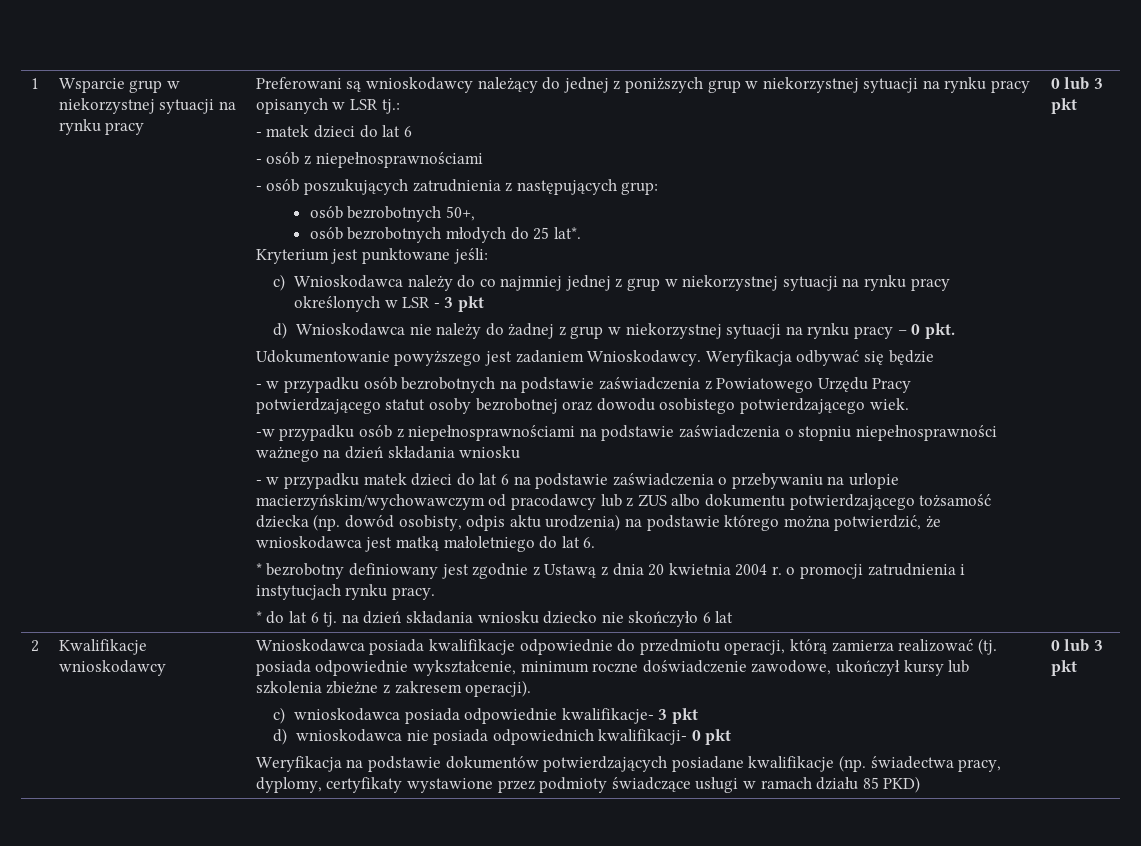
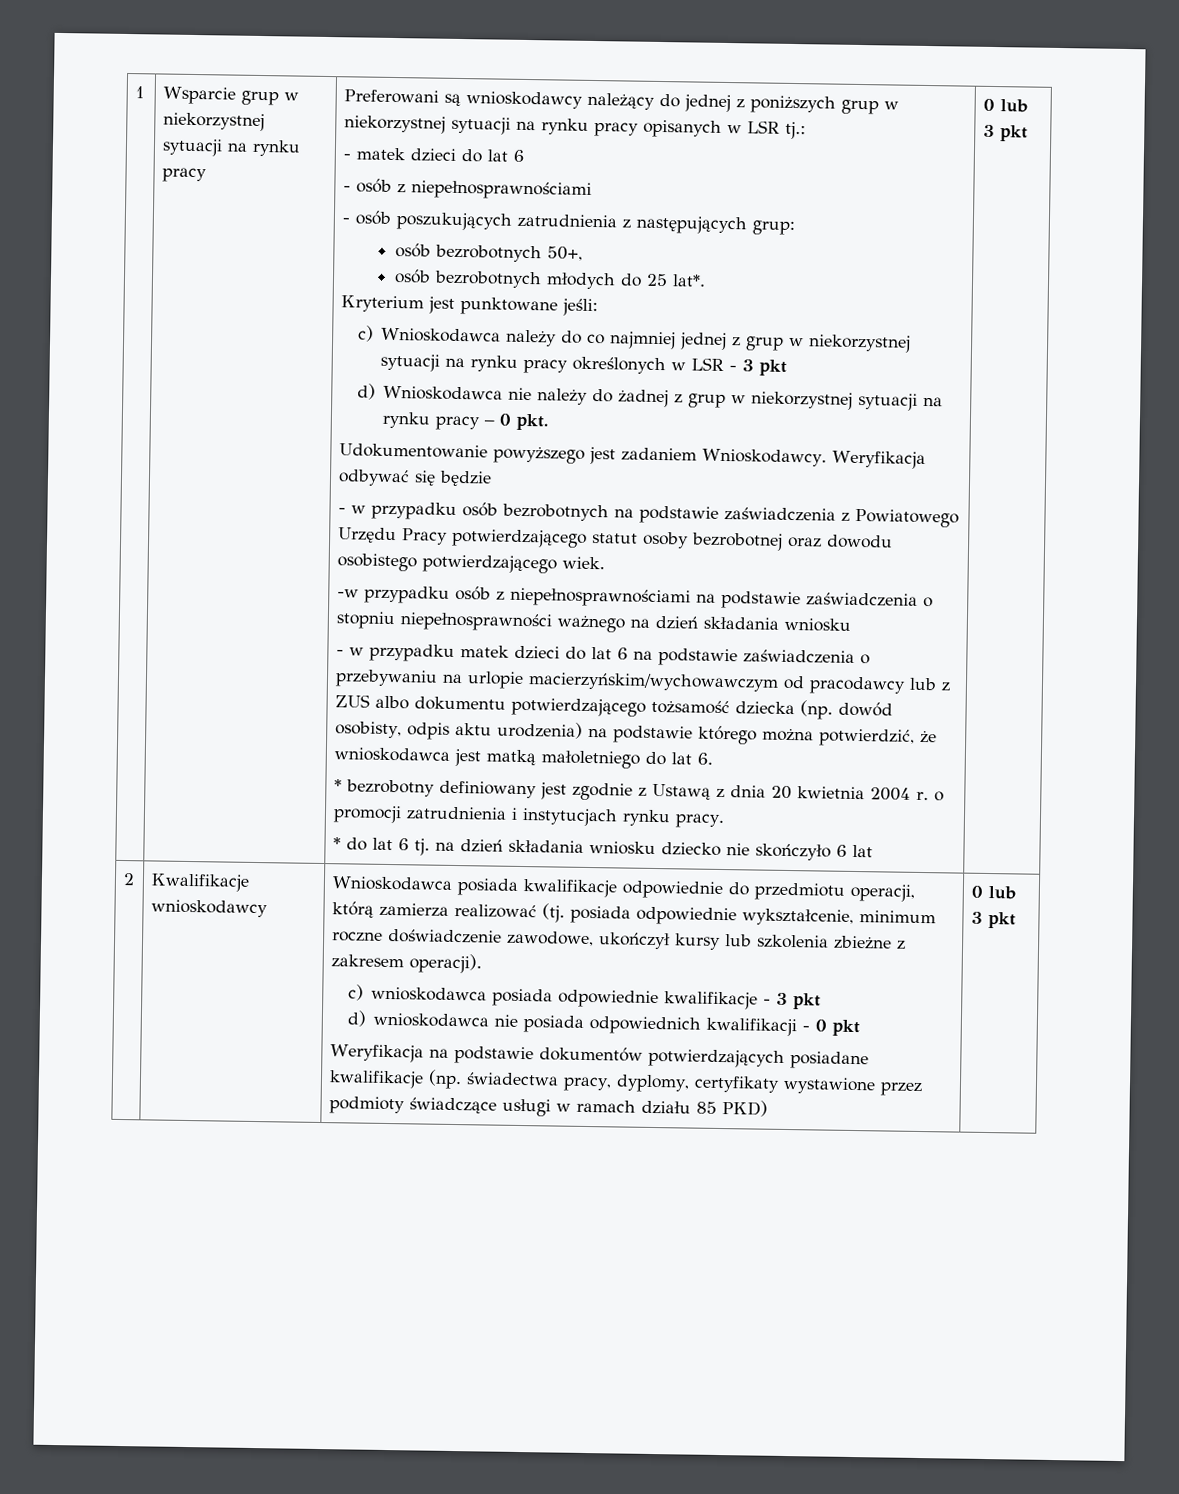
- c) wnioskodawca posiada odpowiednie kwalifikacje- 3 pkt
+ c) wnioskodawca posiada odpowiednie kwalifikacje - 3 pkt
- d) wnioskodawca nie posiada odpowiednich kwalifikacji- 0 pkt
+ d) wnioskodawca nie posiada odpowiednich kwalifikacji - 0 pkt

